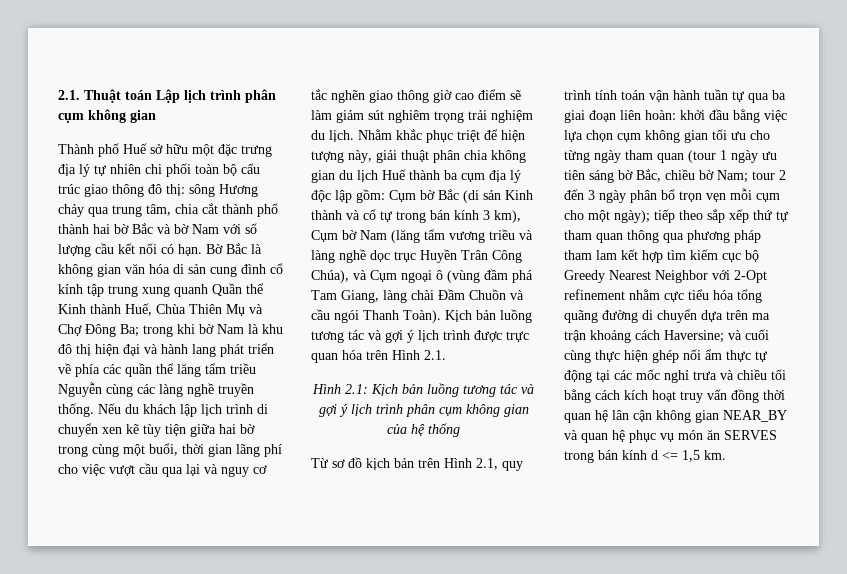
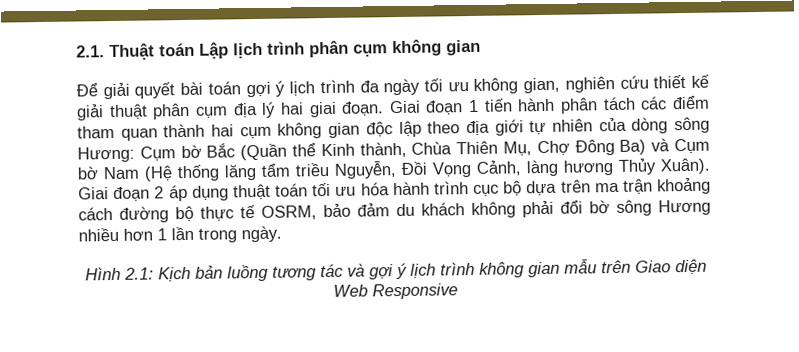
- Thành phố Huế sở hữu một đặc trưng địa lý tự nhiên chi phối toàn bộ cấu trúc giao thông đô thị: sông Hương chảy qua trung tâm, chia cắt thành phố thành hai bờ Bắc và bờ Nam với số lượng cầu kết nối có hạn. Bờ Bắc là không gian văn hóa di sản cung đình cổ kính tập trung xung quanh Quần thể Kinh thành Huế, Chùa Thiên Mụ và Chợ Đông Ba; trong khi bờ Nam là khu đô thị hiện đại và hành lang phát triển về phía các quần thể lăng tẩm triều Nguyễn cùng các làng nghề truyền thống. Nếu du khách lập lịch trình di chuyển xen kẽ tùy tiện giữa hai bờ trong cùng một buổi, thời gian lãng phí cho việc vượt cầu qua lại và nguy cơ tắc nghẽn giao thông giờ cao điểm sẽ làm giảm sút nghiêm trọng trải nghiệm du lịch. Nhằm khắc phục triệt để hiện tượng này, giải thuật phân chia không gian du lịch Huế thành ba cụm địa lý độc lập gồm: Cụm bờ Bắc (di sản Kinh thành và cổ tự trong bán kính 3 km), Cụm bờ Nam (lăng tẩm vương triều và làng nghề dọc trục Huyền Trân Công Chúa), và Cụm ngoại ô (vùng đầm phá Tam Giang, làng chài Đầm Chuồn và cầu ngói Thanh Toàn). Kịch bản luồng tương tác và gợi ý lịch trình được trực quan hóa trên Hình 2.1.
+ Để giải quyết bài toán gợi ý lịch trình đa ngày tối ưu không gian, nghiên cứu thiết kế giải thuật phân cụm địa lý hai giai đoạn. Giai đoạn 1 tiến hành phân tách các điểm tham quan thành hai cụm không gian độc lập theo địa giới tự nhiên của dòng sông Hương: Cụm bờ Bắc (Quần thể Kinh thành, Chùa Thiên Mụ, Chợ Đông Ba) và Cụm bờ Nam (Hệ thống lăng tẩm triều Nguyễn, Đồi Vọng Cảnh, làng hương Thủy Xuân). Giai đoạn 2 áp dụng thuật toán tối ưu hóa hành trình cục bộ dựa trên ma trận khoảng cách đường bộ thực tế OSRM, bảo đảm du khách không phải đổi bờ sông Hương nhiều hơn 1 lần trong ngày.
- Hình 2.1: Kịch bản luồng tương tác và gợi ý lịch trình phân cụm không gian của hệ thống
- Từ sơ đồ kịch bản trên Hình 2.1, quy trình tính toán vận hành tuần tự qua ba giai đoạn liên hoàn: khởi đầu bằng việc lựa chọn cụm không gian tối ưu cho từng ngày tham quan (tour 1 ngày ưu tiên sáng bờ Bắc, chiều bờ Nam; tour 2 đến 3 ngày phân bổ trọn vẹn mỗi cụm cho một ngày); tiếp theo sắp xếp thứ tự tham quan thông qua phương pháp tham lam kết hợp tìm kiếm cục bộ Greedy Nearest Neighbor với 2-Opt refinement nhằm cực tiểu hóa tổng quãng đường di chuyển dựa trên ma trận khoảng cách Haversine; và cuối cùng thực hiện ghép nối ẩm thực tự động tại các mốc nghỉ trưa và chiều tối bằng cách kích hoạt truy vấn đồng thời quan hệ lân cận không gian NEAR_BY và quan hệ phục vụ món ăn SERVES trong bán kính d <= 1,5 km.
+ Hình 2.1: Kịch bản luồng tương tác và gợi ý lịch trình không gian mẫu trên Giao diện Web Responsive

